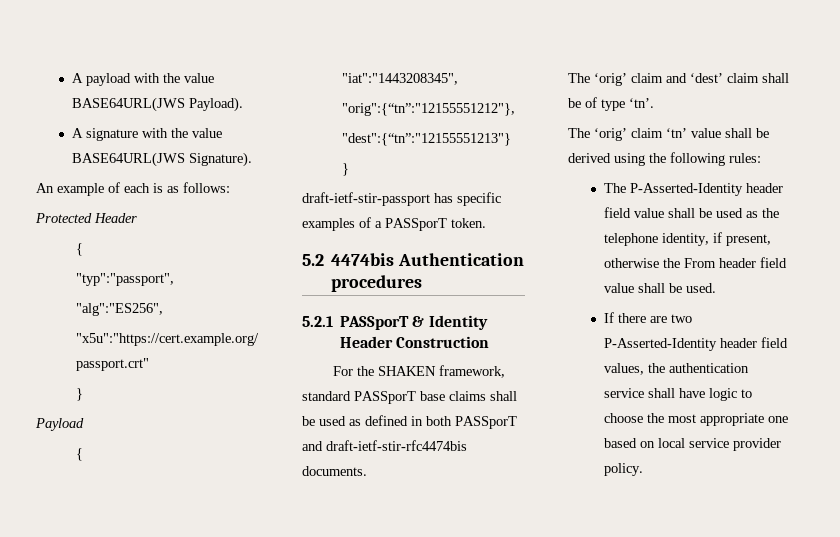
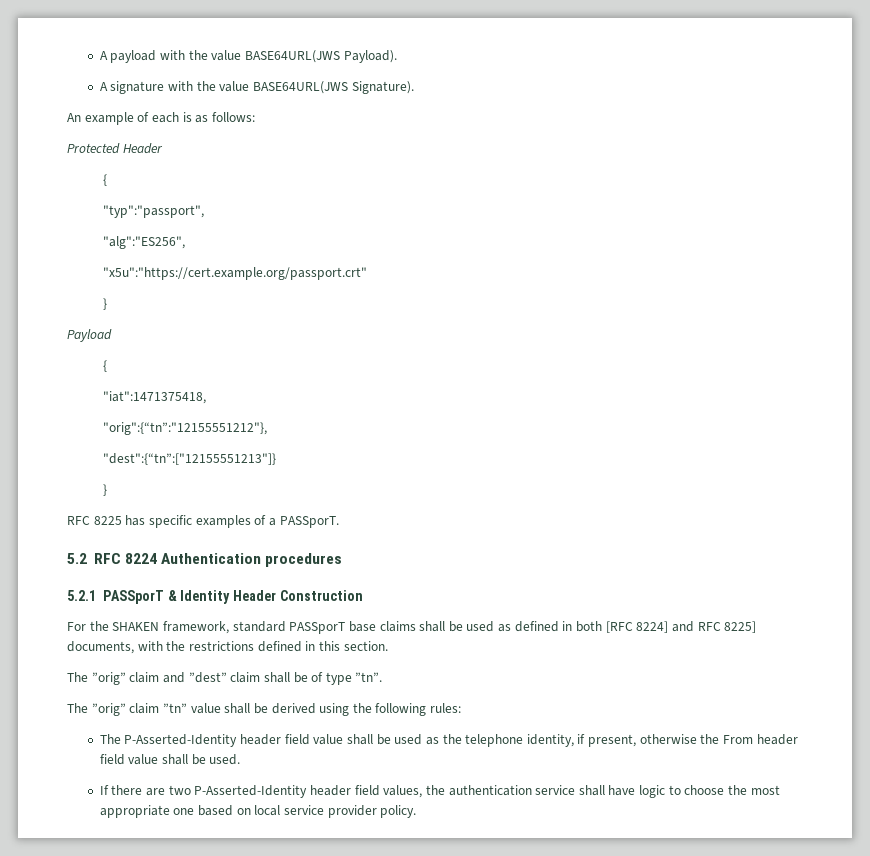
- "iat":"1443208345",
+ "iat":1471375418,
- "dest":{“tn”:"12155551213"}
+ "dest":{“tn”:["12155551213"]}
  }
- draft-ietf-stir-passport has specific examples of a PASSporT token.
+ RFC 8225 has specific examples of a PASSporT.
- 5.2 4474bis Authentication procedures
+ 5.2 RFC 8224 Authentication procedures
- For the SHAKEN framework, standard PASSporT base claims shall be used as defined in both PASSporT and draft-ietf-stir-rfc4474bis documents.
- The ‘orig’ claim and ‘dest’ claim shall be of type ‘tn’.
- The ‘orig’ claim ‘tn’ value shall be derived using the following rules:
+ For the SHAKEN framework, standard PASSporT base claims shall be used as defined in both [RFC 8224] and RFC 8225] documents, with the restrictions defined in this section.
+ The ”orig” claim and ”dest” claim shall be of type ”tn”.
+ The ”orig” claim ”tn” value shall be derived using the following rules:

